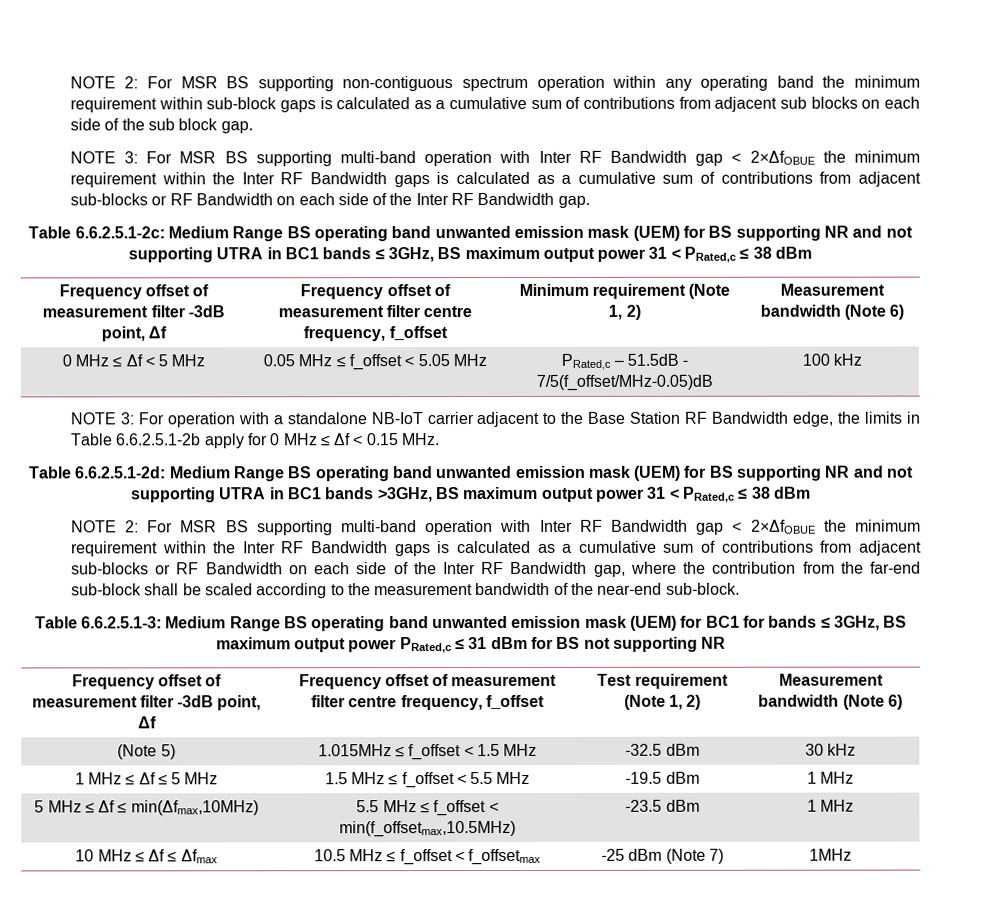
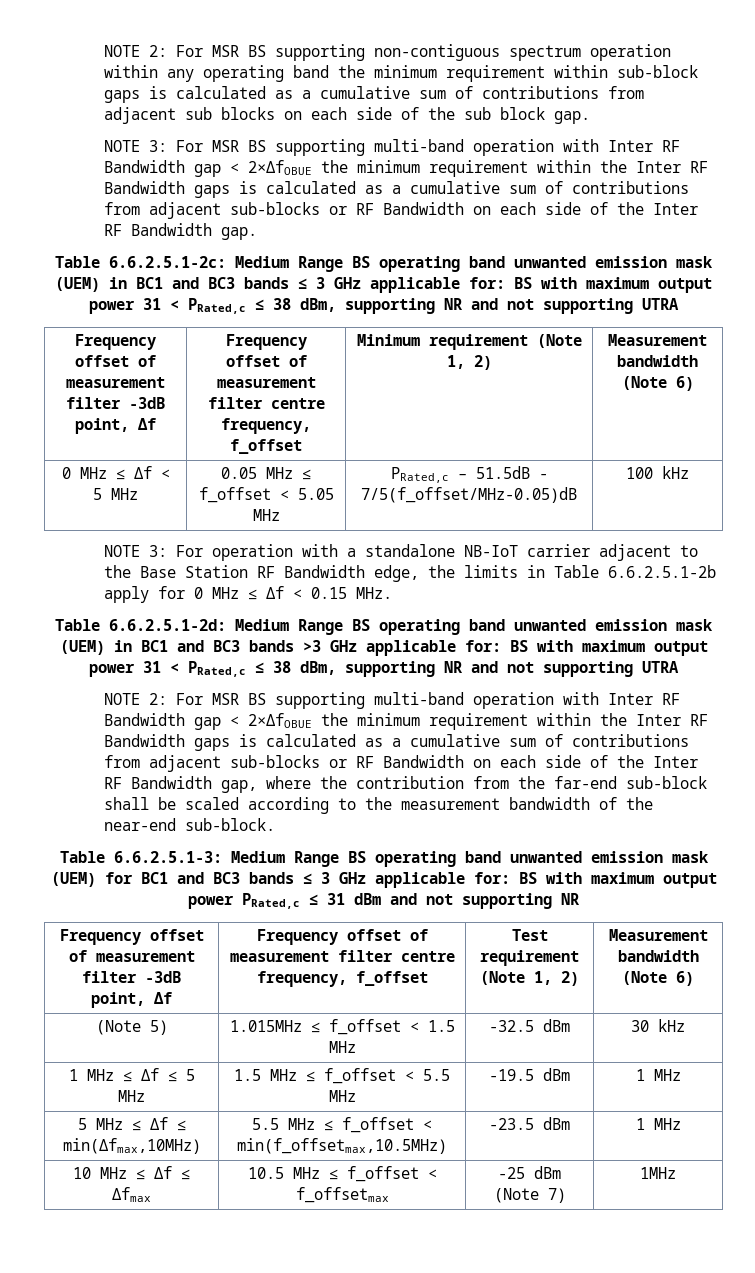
- Table 6.6.2.5.1-2c: Medium Range BS operating band unwanted emission mask (UEM) for BS supporting NR and not supporting UTRA in BC1 bands ≤ 3GHz, BS maximum output power 31 < PRated,c ≤ 38 dBm
+ Table 6.6.2.5.1-2c: Medium Range BS operating band unwanted emission mask (UEM) in BC1 and BC3 bands ≤ 3 GHz applicable for: BS with maximum output power 31 < PRated,c ≤ 38 dBm, supporting NR and not supporting UTRA
- Table 6.6.2.5.1-2d: Medium Range BS operating band unwanted emission mask (UEM) for BS supporting NR and not supporting UTRA in BC1 bands >3GHz, BS maximum output power 31 < PRated,c ≤ 38 dBm
+ Table 6.6.2.5.1-2d: Medium Range BS operating band unwanted emission mask (UEM) in BC1 and BC3 bands >3 GHz applicable for: BS with maximum output power 31 < PRated,c ≤ 38 dBm, supporting NR and not supporting UTRA
- Table 6.6.2.5.1-3: Medium Range BS operating band unwanted emission mask (UEM) for BC1 for bands ≤ 3GHz, BS maximum output power PRated,c ≤ 31 dBm for BS not supporting NR
+ Table 6.6.2.5.1-3: Medium Range BS operating band unwanted emission mask (UEM) for BC1 and BC3 bands ≤ 3 GHz applicable for: BS with maximum output power PRated,c ≤ 31 dBm and not supporting NR

